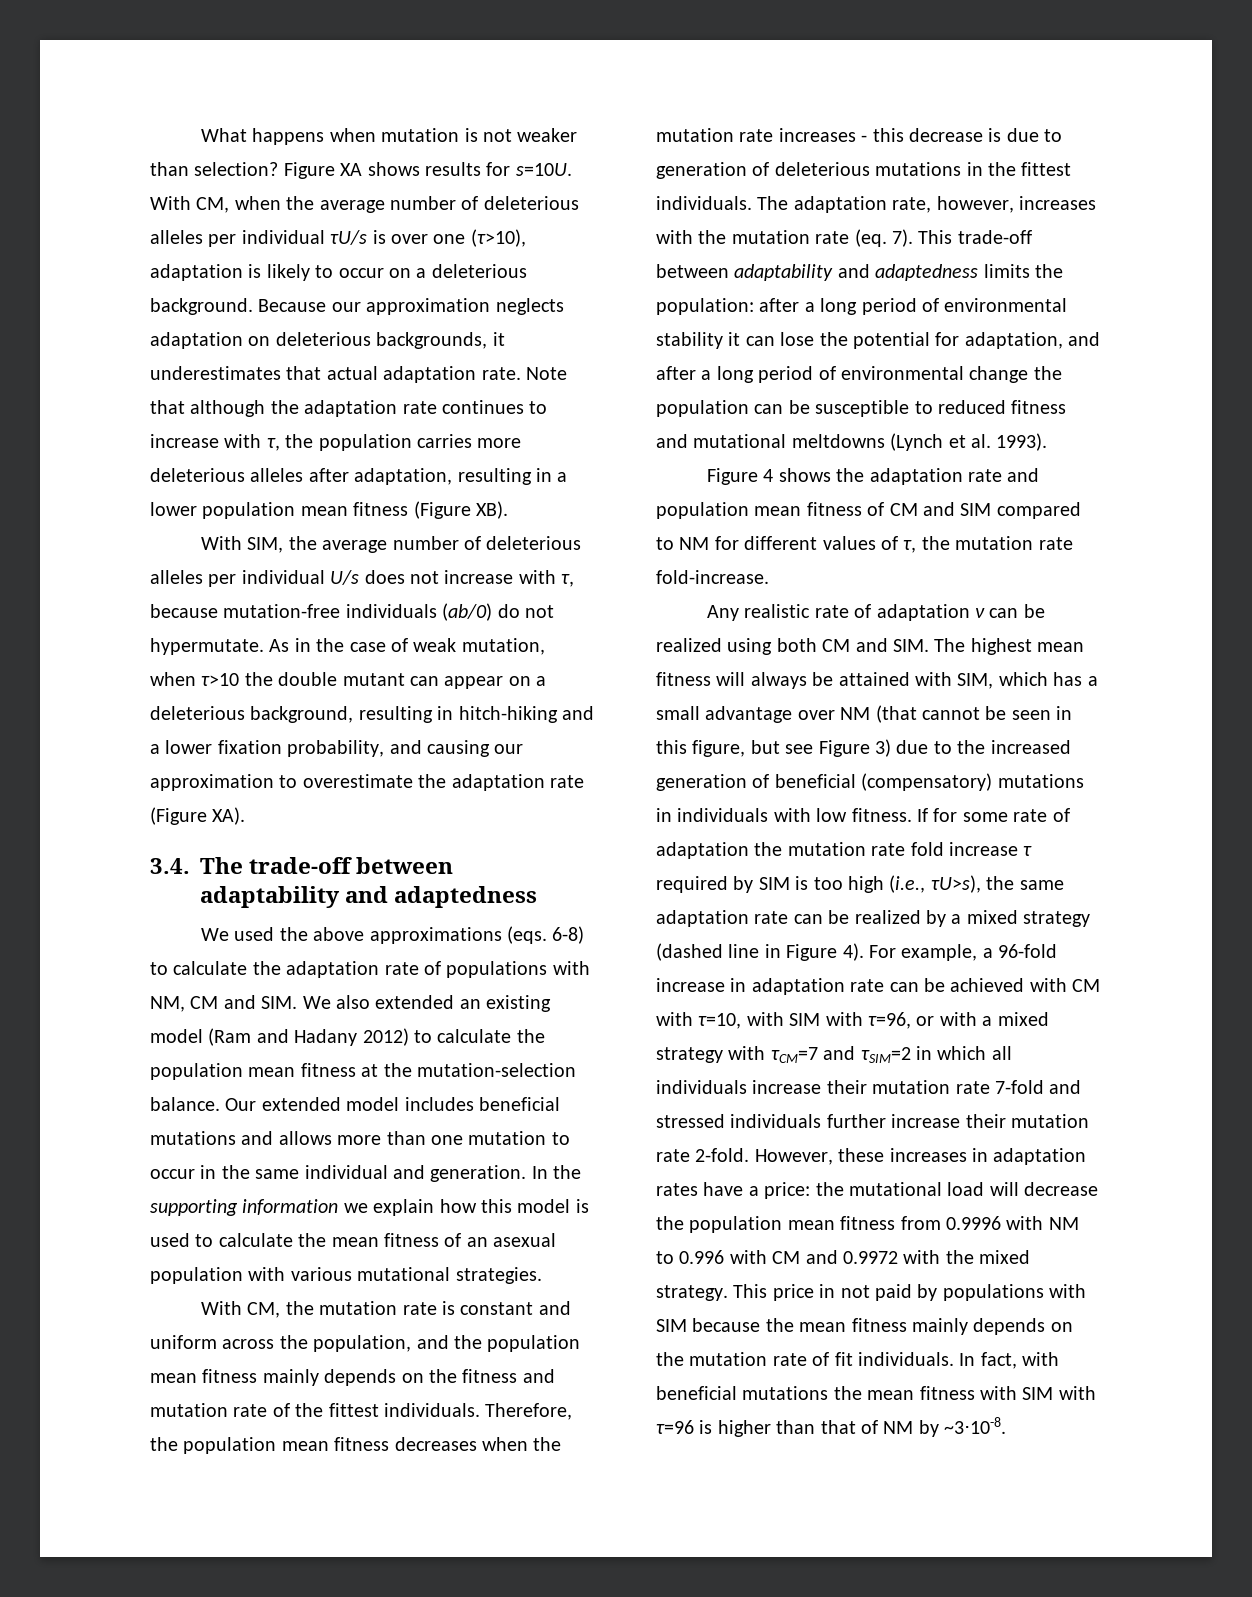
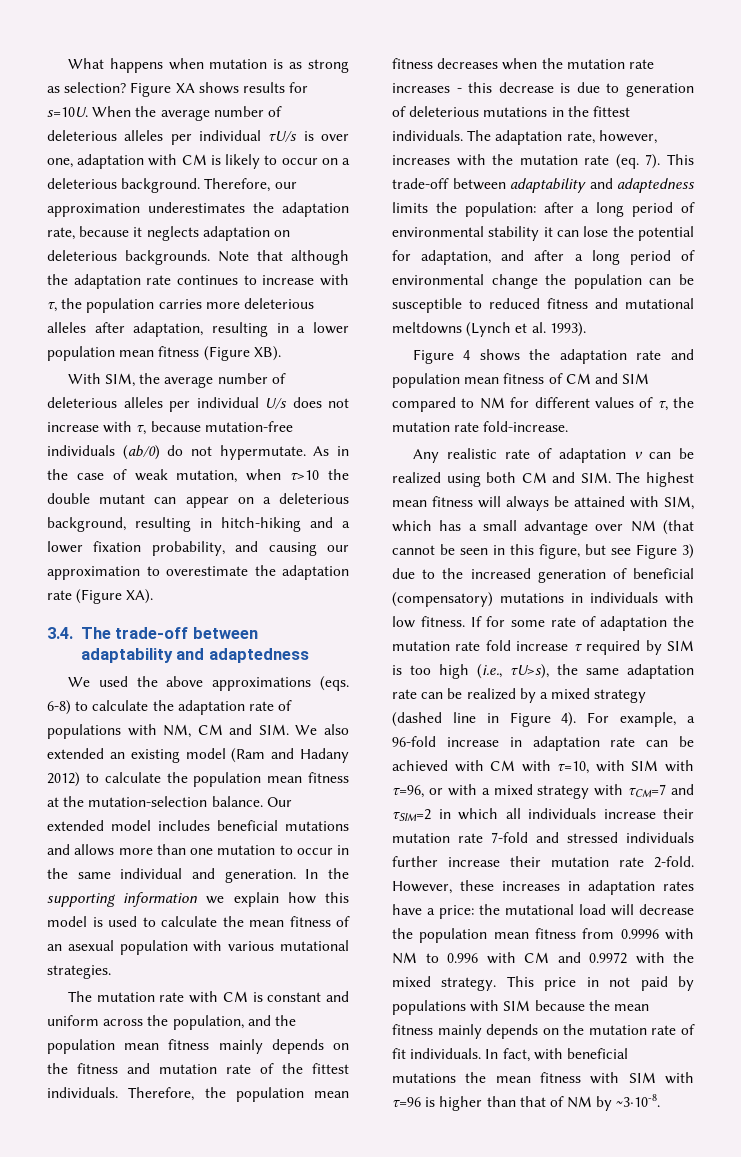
- What happens when mutation is not weaker than selection?
+ What happens when mutation is as strong as selection?
- With CM, when the average number of deleterious alleles per individual τU/s is over one (τ>10), adaptation is likely to occur on a deleterious background.
+ When the average number of deleterious alleles per individual τU/s is over one, adaptation with CM is likely to occur on a deleterious background.
- Because our approximation neglects adaptation on deleterious backgrounds, it underestimates that actual adaptation rate.
+ Therefore, our approximation underestimates the adaptation rate, because it neglects adaptation on deleterious backgrounds.
- With CM, the mutation rate is constant and uniform across the population, and the population mean fitness mainly depends on the fitness and mutation rate of the fittest individuals.
+ The mutation rate with CM is constant and uniform across the population, and the population mean fitness mainly depends on the fitness and mutation rate of the fittest individuals.

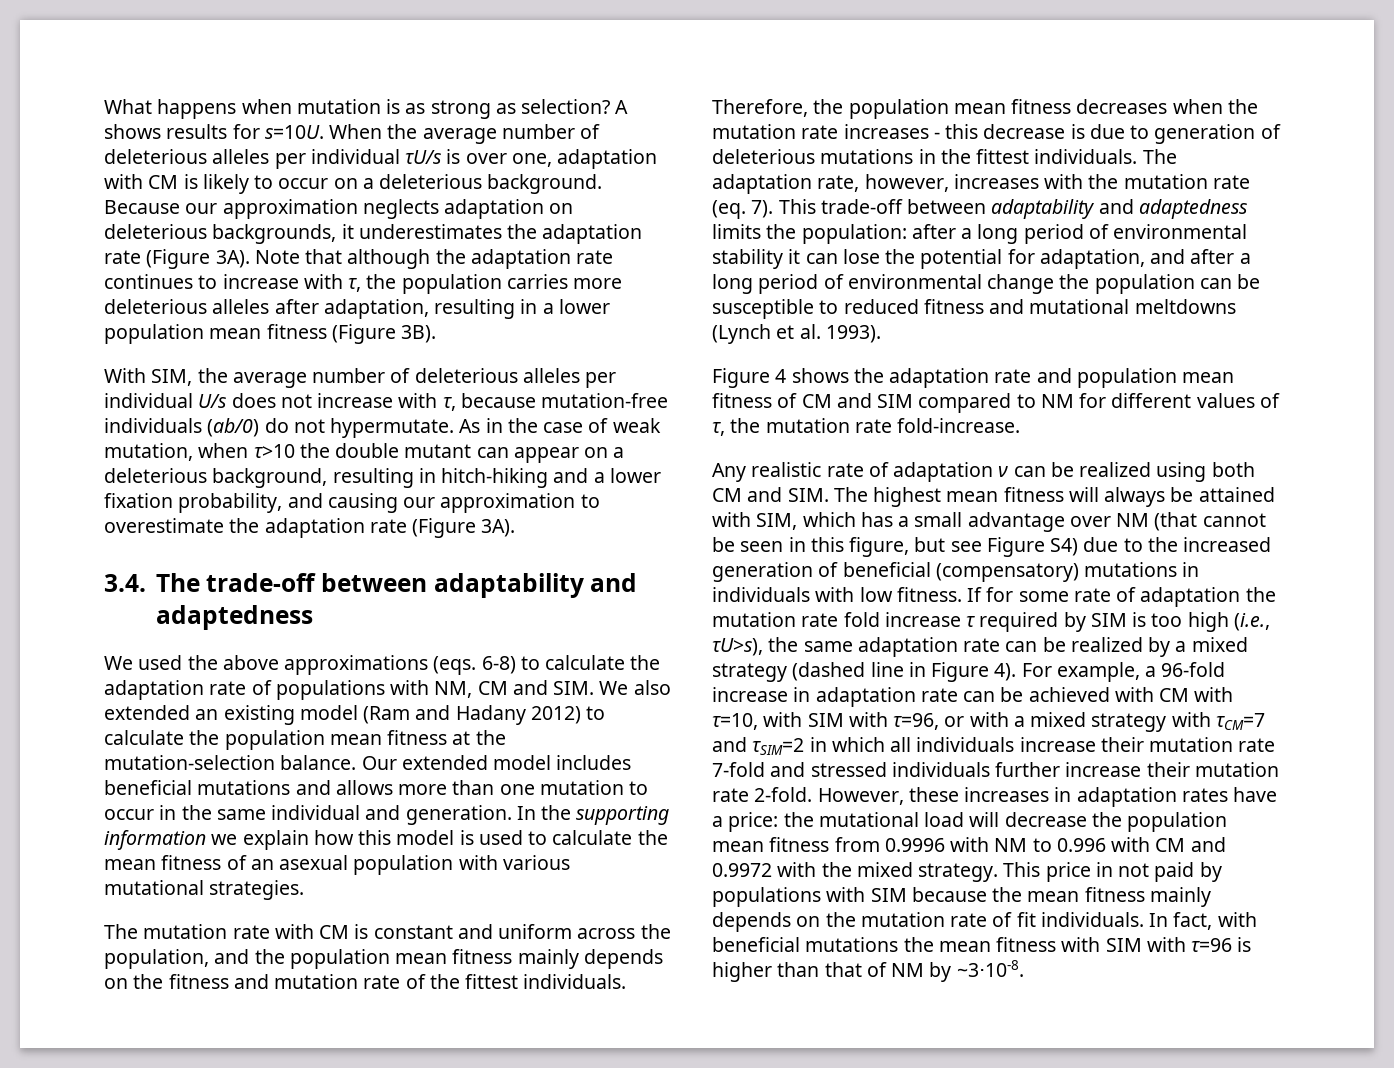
- Figure XA shows results for s=10U.
+ A shows results for s=10U.
- Therefore, our approximation underestimates the adaptation rate, because it neglects adaptation on deleterious backgrounds.
+ Because our approximation neglects adaptation on deleterious backgrounds, it underestimates the adaptation rate (Figure 3A).
- Note that although the adaptation rate continues to increase with τ, the population carries more deleterious alleles after adaptation, resulting in a lower population mean fitness (Figure XB).
+ Note that although the adaptation rate continues to increase with τ, the population carries more deleterious alleles after adaptation, resulting in a lower population mean fitness (Figure 3B).
- As in the case of weak mutation, when τ>10 the double mutant can appear on a deleterious background, resulting in hitch-hiking and a lower fixation probability, and causing our approximation to overestimate the adaptation rate (Figure XA).
+ As in the case of weak mutation, when τ>10 the double mutant can appear on a deleterious background, resulting in hitch-hiking and a lower fixation probability, and causing our approximation to overestimate the adaptation rate (Figure 3A).
- Any realistic rate of adaptation ν can be realized using both CM and SIM. The highest mean fitness will always be attained with SIM, which has a small advantage over NM (that cannot be seen in this figure, but see Figure 3) due to the increased generation of beneficial (compensatory) mutations in individuals with low fitness.
+ Any realistic rate of adaptation ν can be realized using both CM and SIM. The highest mean fitness will always be attained with SIM, which has a small advantage over NM (that cannot be seen in this figure, but see Figure S4) due to the increased generation of beneficial (compensatory) mutations in individuals with low fitness.

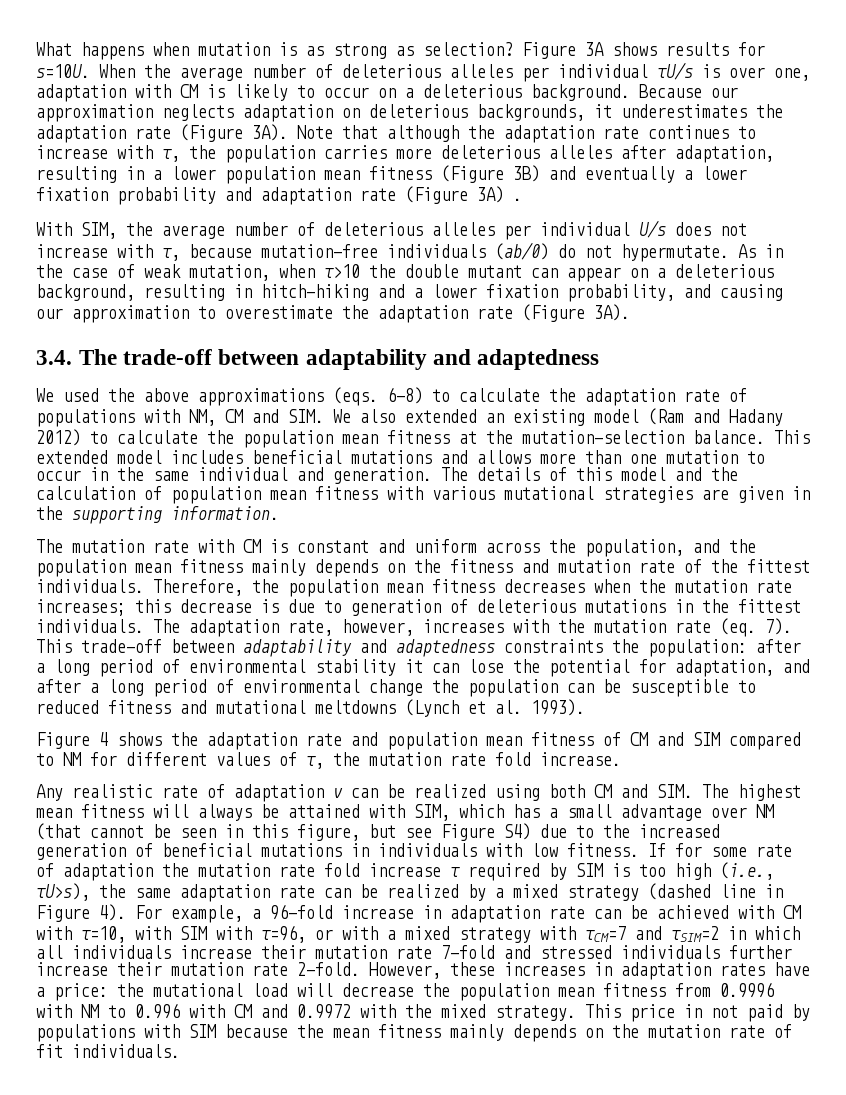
- A shows results for s=10U.
+ Figure 3A shows results for s=10U.
- Note that although the adaptation rate continues to increase with τ, the population carries more deleterious alleles after adaptation, resulting in a lower population mean fitness (Figure 3B).
+ Note that although the adaptation rate continues to increase with τ, the population carries more deleterious alleles after adaptation, resulting in a lower population mean fitness (Figure 3B) and eventually a lower fixation probability and adaptation rate (Figure 3A) .
- Our extended model includes beneficial mutations and allows more than one mutation to occur in the same individual and generation.
+ This extended model includes beneficial mutations and allows more than one mutation to occur in the same individual and generation.
- In the supporting information we explain how this model is used to calculate the mean fitness of an asexual population with various mutational strategies.
+ The details of this model and the calculation of population mean fitness with various mutational strategies are given in the supporting information.
- Therefore, the population mean fitness decreases when the mutation rate increases - this decrease is due to generation of deleterious mutations in the fittest individuals.
+ Therefore, the population mean fitness decreases when the mutation rate increases; this decrease is due to generation of deleterious mutations in the fittest individuals.
- This trade-off between adaptability and adaptedness limits the population: after a long period of environmental stability it can lose the potential for adaptation, and after a long period of environmental change the population can be susceptible to reduced fitness and mutational meltdowns (Lynch et al. 1993).
+ This trade-off between adaptability and adaptedness constraints the population: after a long period of environmental stability it can lose the potential for adaptation, and after a long period of environmental change the population can be susceptible to reduced fitness and mutational meltdowns (Lynch et al. 1993).
- Figure 4 shows the adaptation rate and population mean fitness of CM and SIM compared to NM for different values of τ, the mutation rate fold-increase.
+ Figure 4 shows the adaptation rate and population mean fitness of CM and SIM compared to NM for different values of τ, the mutation rate fold increase.
- Any realistic rate of adaptation ν can be realized using both CM and SIM. The highest mean fitness will always be attained with SIM, which has a small advantage over NM (that cannot be seen in this figure, but see Figure S4) due to the increased generation of beneficial (compensatory) mutations in individuals with low fitness.
+ Any realistic rate of adaptation ν can be realized using both CM and SIM. The highest mean fitness will always be attained with SIM, which has a small advantage over NM (that cannot be seen in this figure, but see Figure S4) due to the increased generation of beneficial mutations in individuals with low fitness.
- In fact, with beneficial mutations the mean fitness with SIM with τ=96 is higher than that of NM by ~3⋅10-8.

